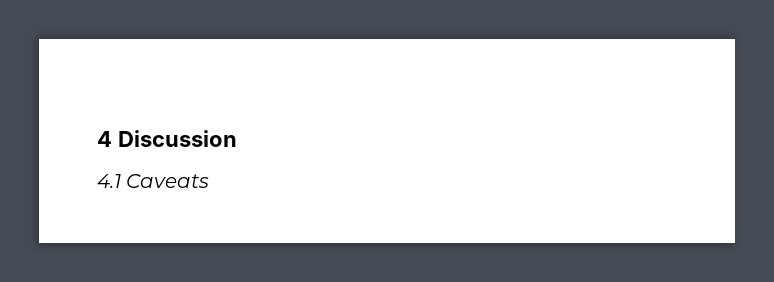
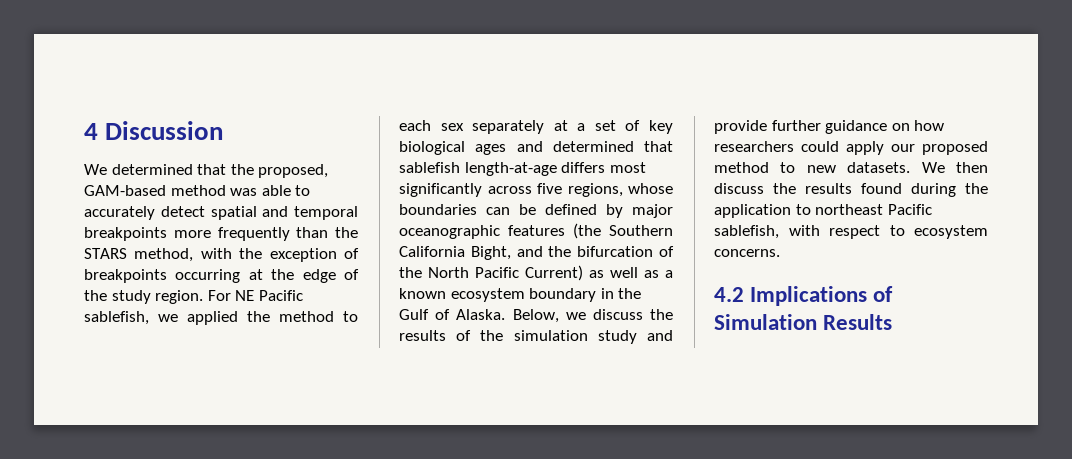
- 4.1 Caveats
+ We determined that the proposed, GAM-based method was able to accurately detect spatial and temporal breakpoints more frequently than the STARS method, with the exception of breakpoints occurring at the edge of the study region. For NE Pacific sablefish, we applied the method to each sex separately at a set of key biological ages and determined that sablefish length-at-age differs most significantly across five regions, whose boundaries can be defined by major oceanographic features (the Southern California Bight, and the bifurcation of the North Pacific Current) as well as a known ecosystem boundary in the Gulf of Alaska. Below, we discuss the results of the simulation study and provide further guidance on how researchers could apply our proposed method to new datasets. We then discuss the results found during the application to northeast Pacific sablefish, with respect to ecosystem concerns.
+ 4.2 Implications of Simulation Results

